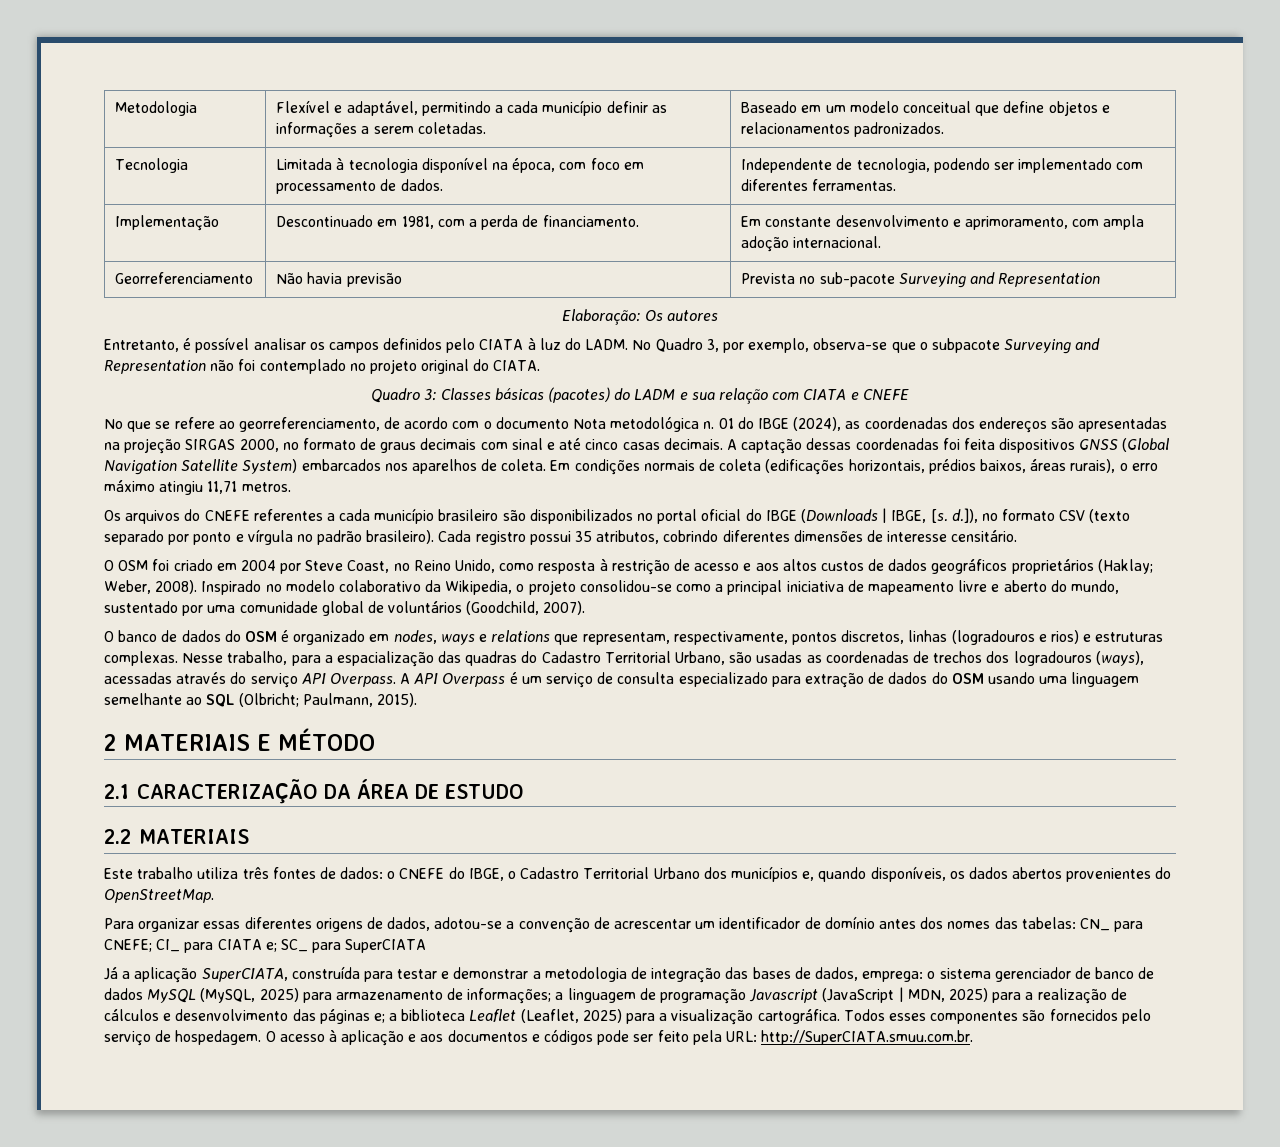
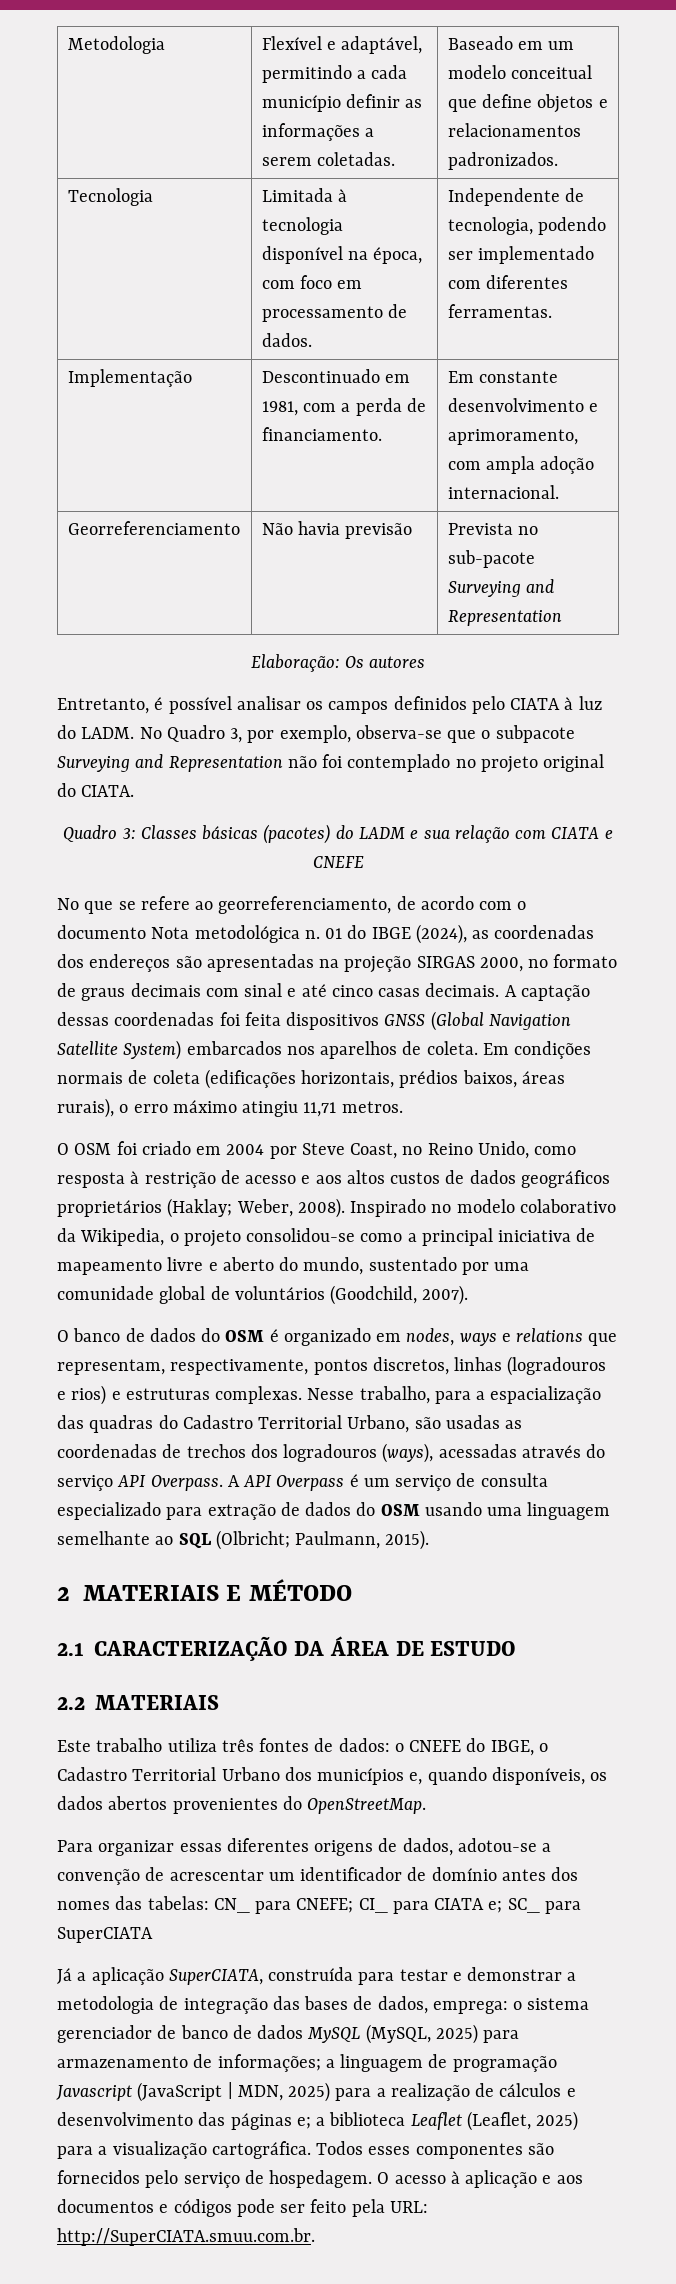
- Os arquivos do CNEFE referentes a cada município brasileiro são disponibilizados no portal oficial do IBGE (Downloads | IBGE, [s. d.]), no formato CSV (texto separado por ponto e vírgula no padrão brasileiro). Cada registro possui 35 atributos, cobrindo diferentes dimensões de interesse censitário.

